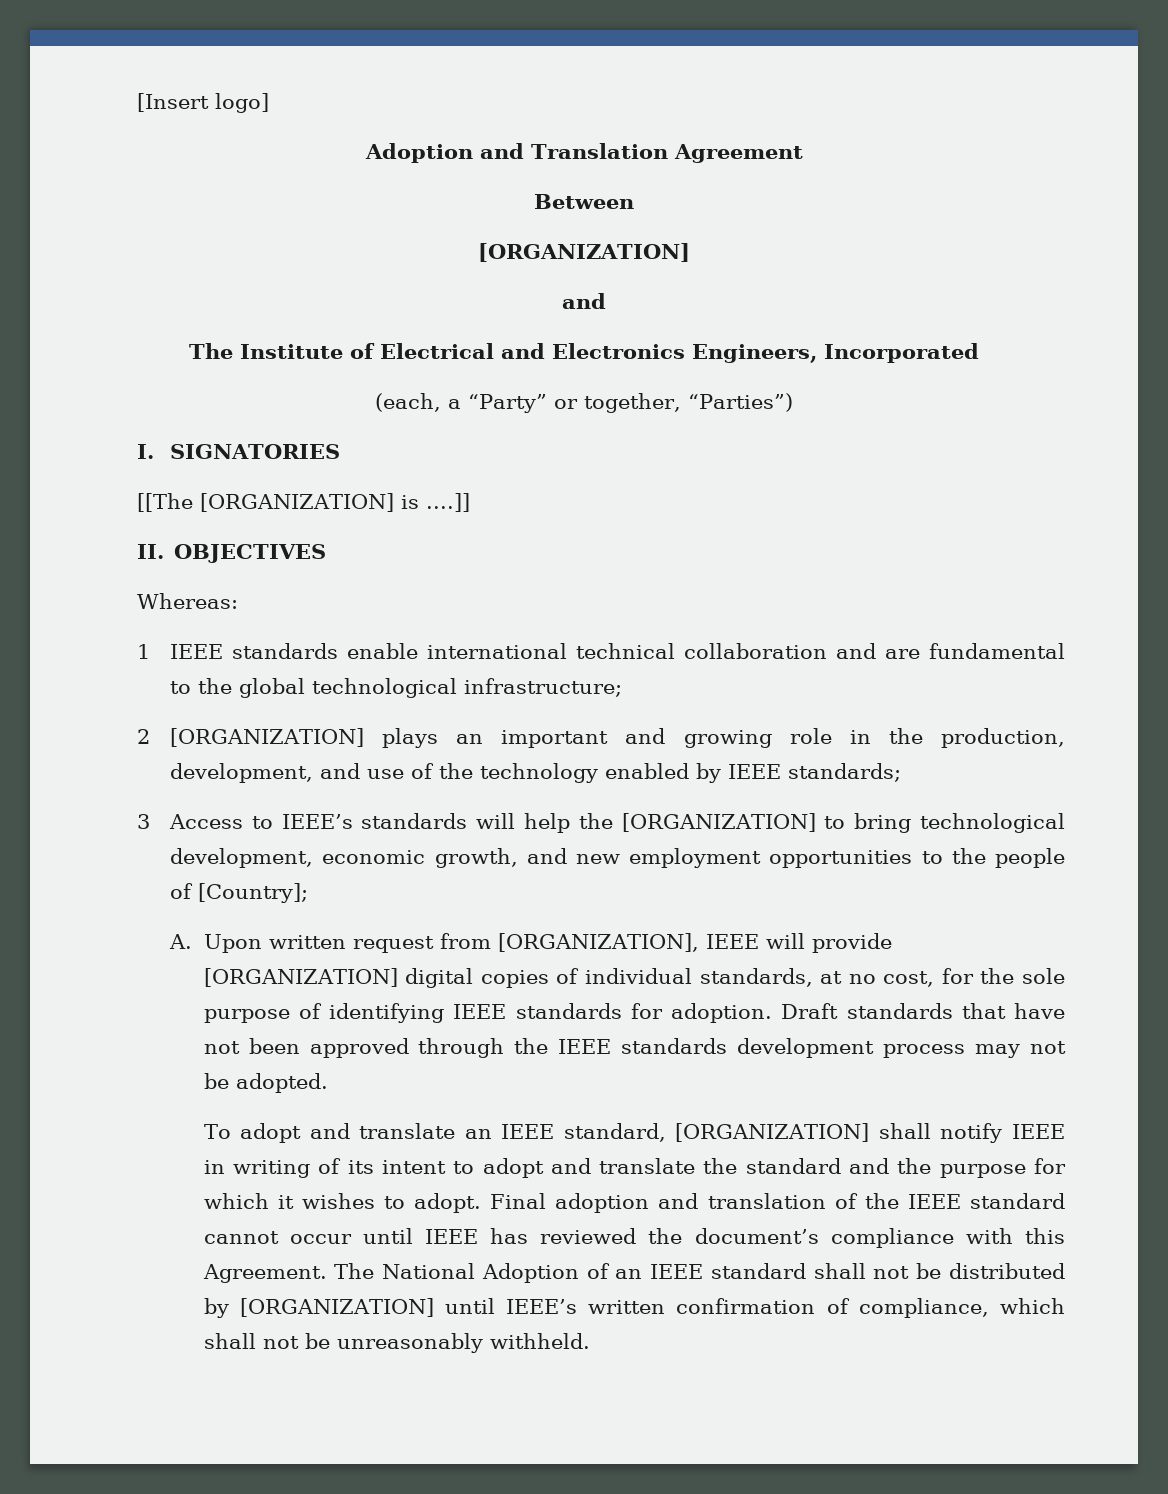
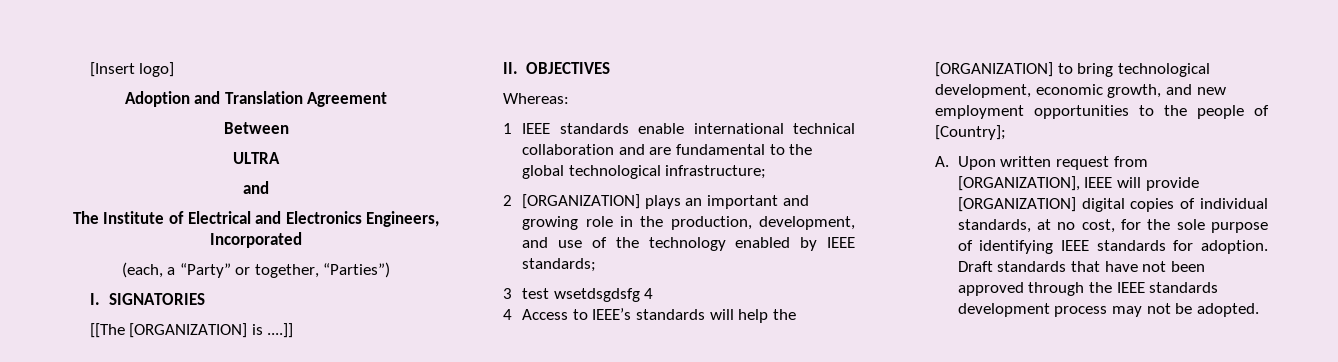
  Between
- [ORGANIZATION]
+ ULTRA
- 3 Access to IEEE’s standards will help the [ORGANIZATION] to bring technological development, economic growth, and new employment opportunities to the people of [Country];
+ 3 test wsetdsgdsfg 4
+ 4 Access to IEEE’s standards will help the [ORGANIZATION] to bring technological development, economic growth, and new employment opportunities to the people of [Country];
- To adopt and translate an IEEE standard, [ORGANIZATION] shall notify IEEE in writing of its intent to adopt and translate the standard and the purpose for which it wishes to adopt. Final adoption and translation of the IEEE standard cannot occur until IEEE has reviewed the document’s compliance with this Agreement. The National Adoption of an IEEE standard shall not be distributed by [ORGANIZATION] until IEEE’s written confirmation of compliance, which shall not be unreasonably withheld.

